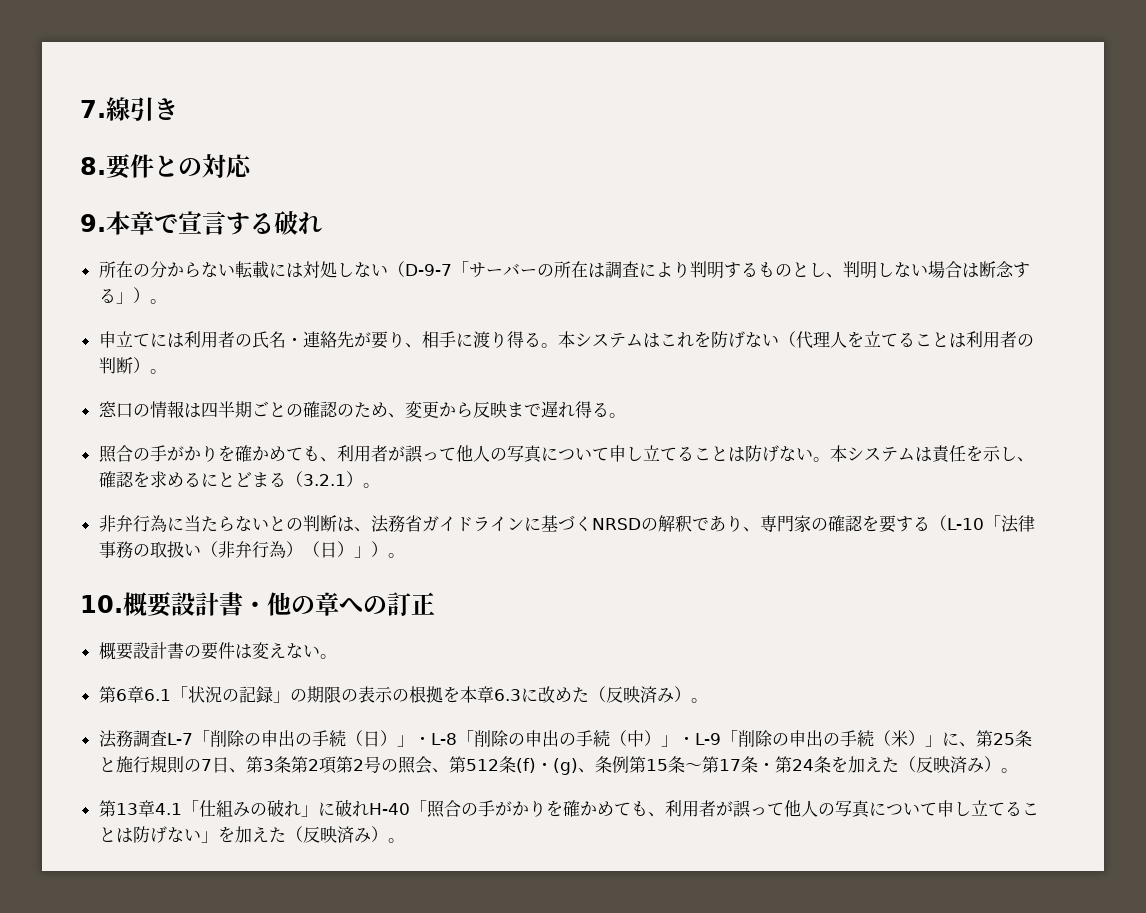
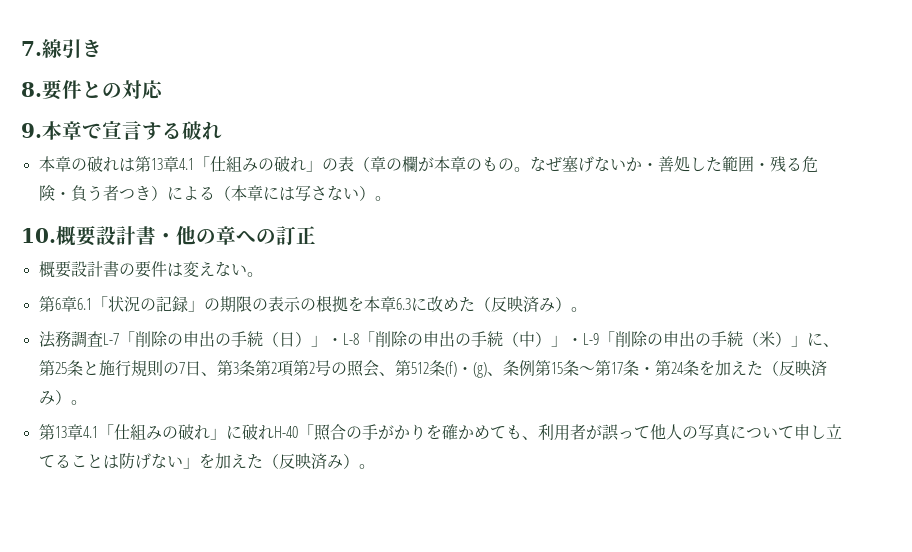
- 所在の分からない転載には対処しない（D-9-7「サーバーの所在は調査により判明するものとし、判明しない場合は断念する」）。
- 申立てには利用者の氏名・連絡先が要り、相手に渡り得る。本システムはこれを防げない（代理人を立てることは利用者の判断）。
- 窓口の情報は四半期ごとの確認のため、変更から反映まで遅れ得る。
- 照合の手がかりを確かめても、利用者が誤って他人の写真について申し立てることは防げない。本システムは責任を示し、確認を求めるにとどまる（3.2.1）。
- 非弁行為に当たらないとの判断は、法務省ガイドラインに基づくNRSDの解釈であり、専門家の確認を要する（L-10「法律事務の取扱い（非弁行為）（日）」）。
+ 本章の破れは第13章4.1「仕組みの破れ」の表（章の欄が本章のもの。なぜ塞げないか・善処した範囲・残る危険・負う者つき）による（本章には写さない）。

